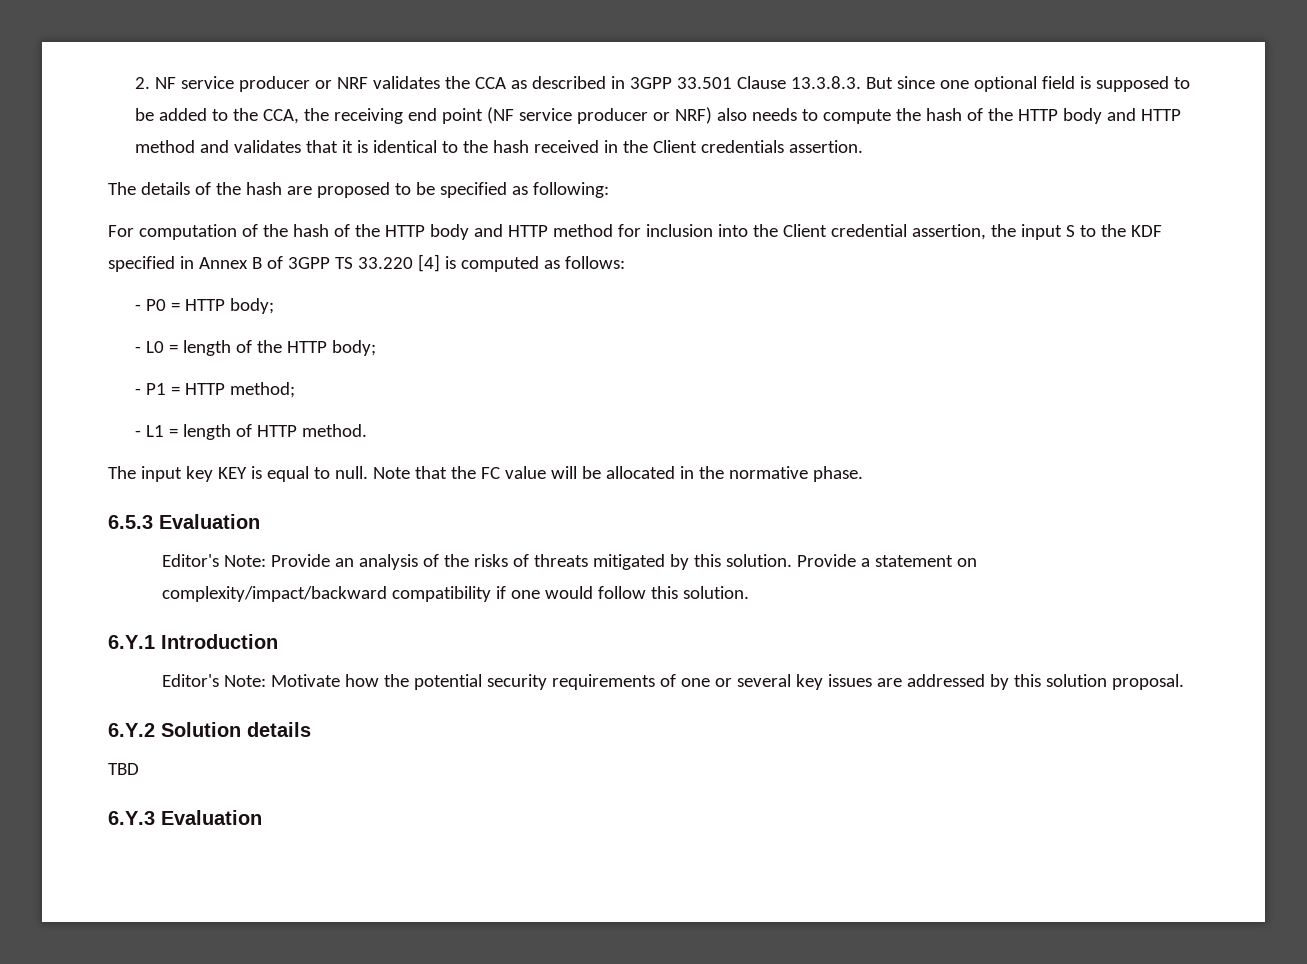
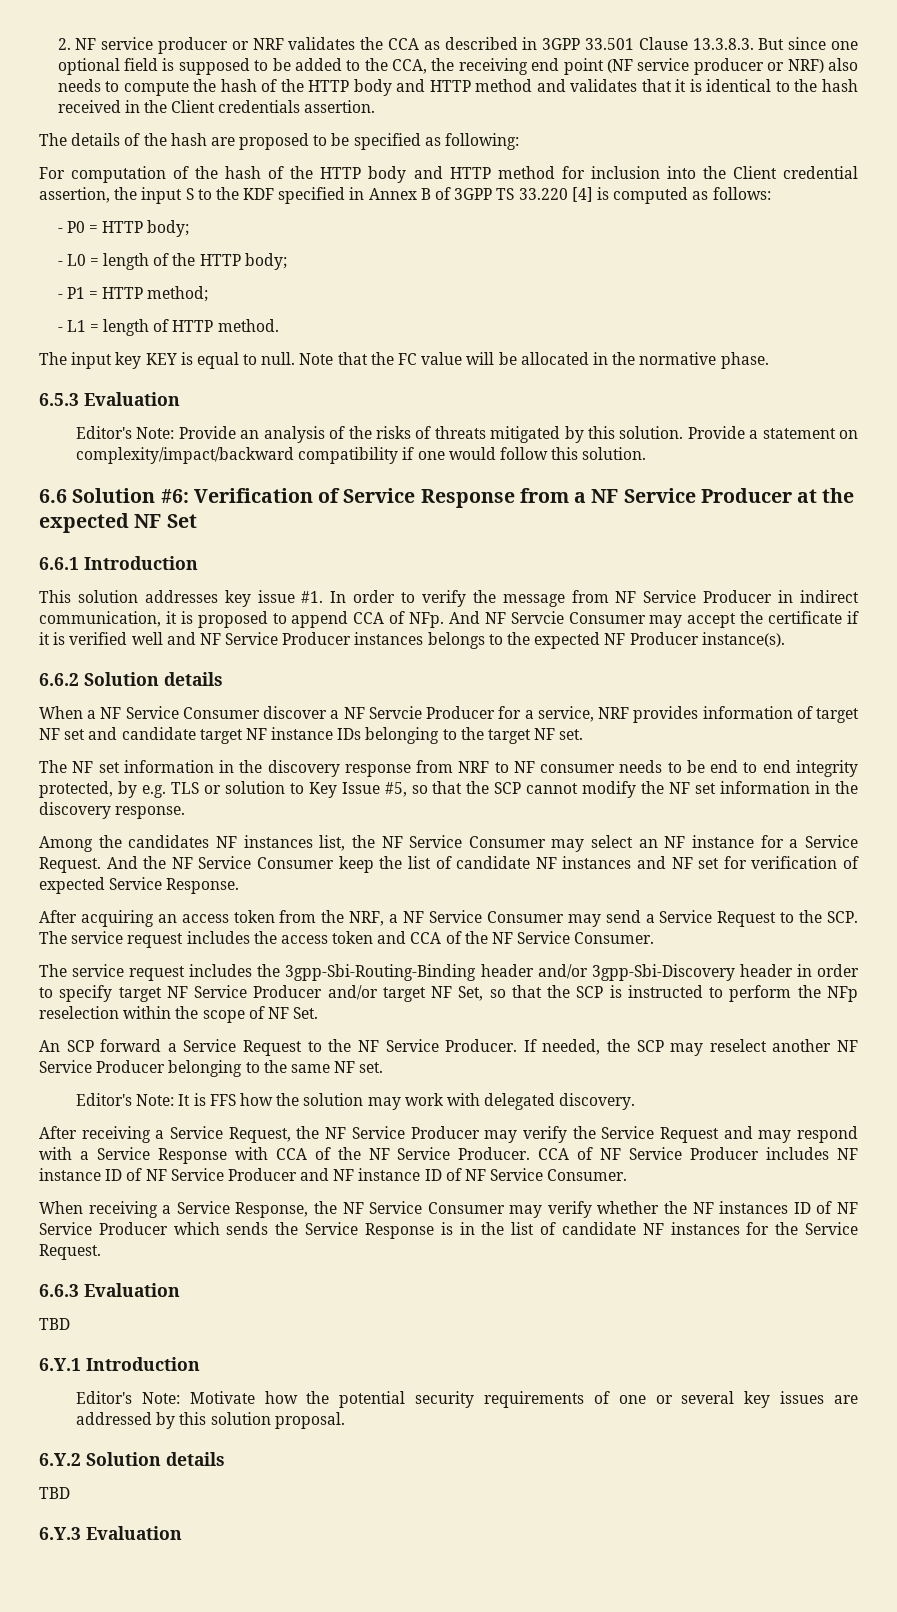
+ 6.6 Solution #6: Verification of Service Response from a NF Service Producer at the expected NF Set
+ 6.6.1 Introduction
+ This solution addresses key issue #1. In order to verify the message from NF Service Producer in indirect communication, it is proposed to append CCA of NFp. And NF Servcie Consumer may accept the certificate if it is verified well and NF Service Producer instances belongs to the expected NF Producer instance(s).
+ 6.6.2 Solution details
+ When a NF Service Consumer discover a NF Servcie Producer for a service, NRF provides information of target NF set and candidate target NF instance IDs belonging to the target NF set.
+ The NF set information in the discovery response from NRF to NF consumer needs to be end to end integrity protected, by e.g. TLS or solution to Key Issue #5, so that the SCP cannot modify the NF set information in the discovery response.
+ Among the candidates NF instances list, the NF Service Consumer may select an NF instance for a Service Request. And the NF Service Consumer keep the list of candidate NF instances and NF set for verification of expected Service Response.
+ After acquiring an access token from the NRF, a NF Service Consumer may send a Service Request to the SCP. The service request includes the access token and CCA of the NF Service Consumer.
+ The service request includes the 3gpp-Sbi-Routing-Binding header and/or 3gpp-Sbi-Discovery header in order to specify target NF Service Producer and/or target NF Set, so that the SCP is instructed to perform the NFp reselection within the scope of NF Set.
+ An SCP forward a Service Request to the NF Service Producer. If needed, the SCP may reselect another NF Service Producer belonging to the same NF set.
+ Editor's Note: It is FFS how the solution may work with delegated discovery.
+ After receiving a Service Request, the NF Service Producer may verify the Service Request and may respond with a Service Response with CCA of the NF Service Producer. CCA of NF Service Producer includes NF instance ID of NF Service Producer and NF instance ID of NF Service Consumer.
+ When receiving a Service Response, the NF Service Consumer may verify whether the NF instances ID of NF Service Producer which sends the Service Response is in the list of candidate NF instances for the Service Request.
+ 6.6.3 Evaluation
+ TBD

